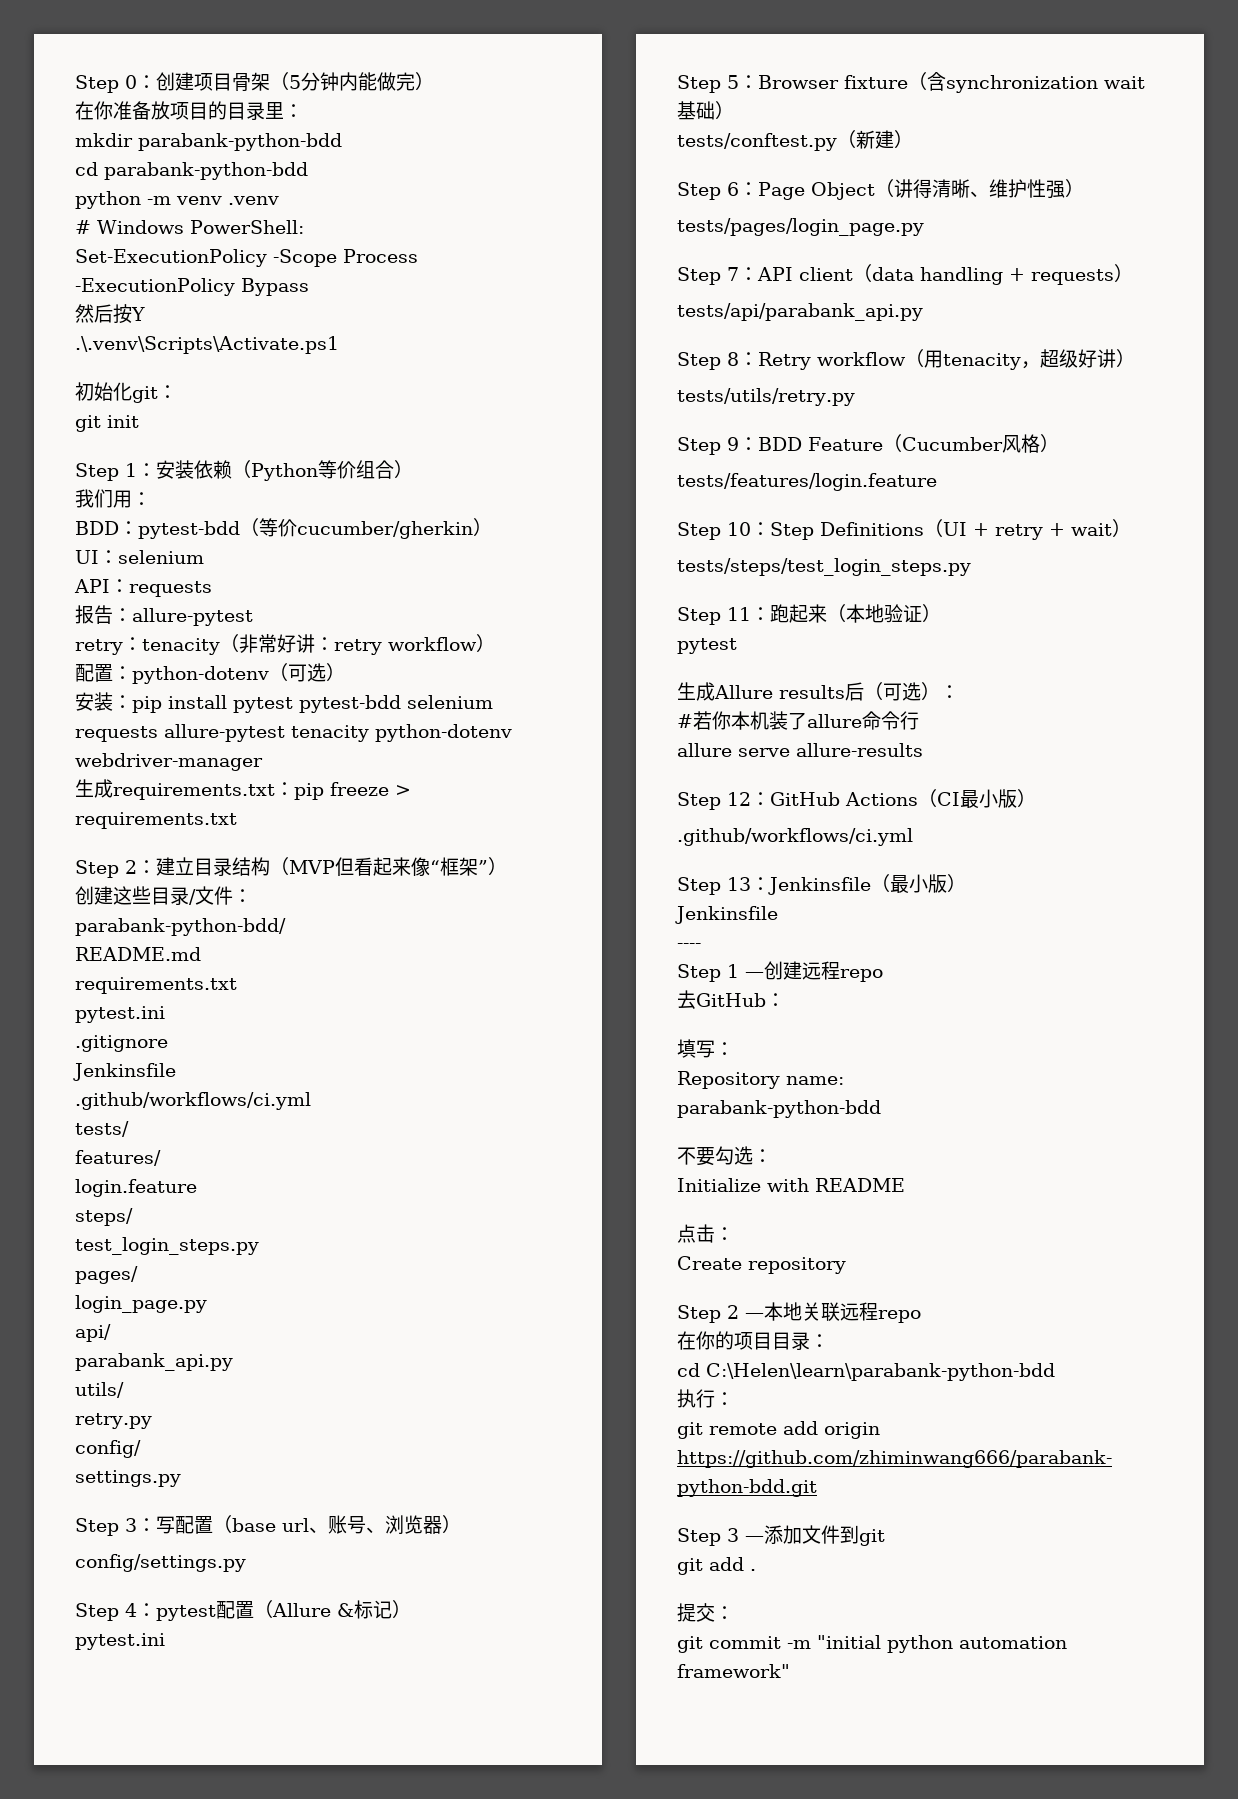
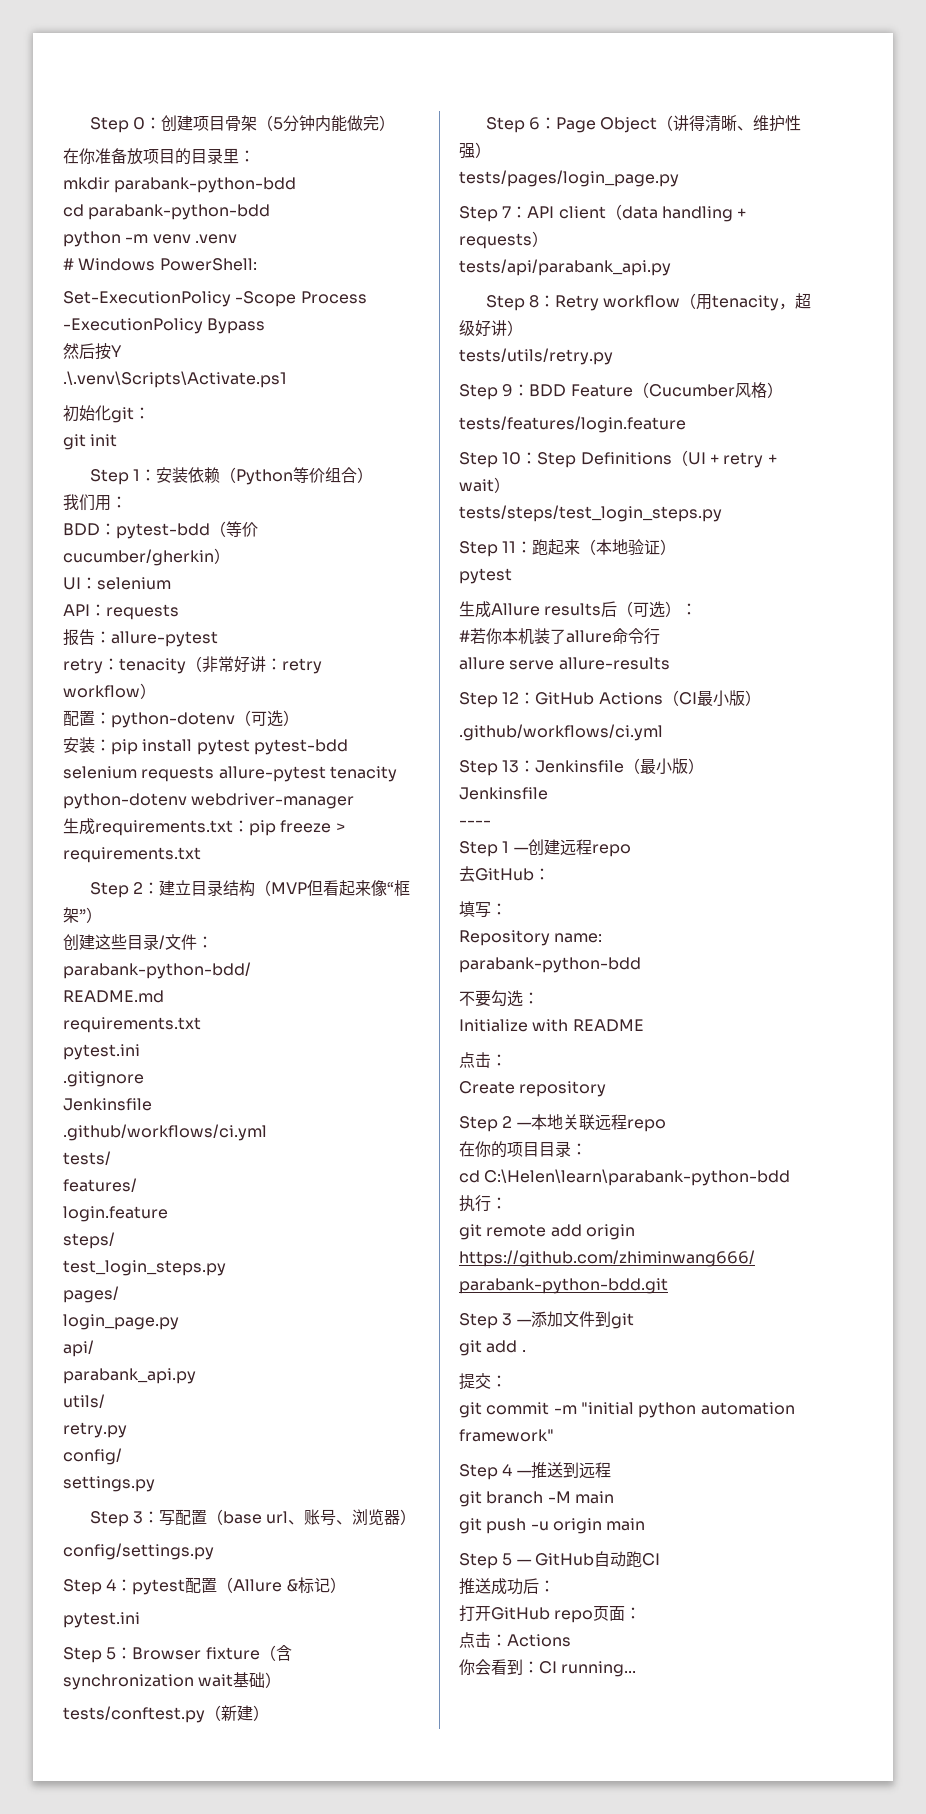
+ Step 4 —推送到远程
+ git branch -M main
+ git push -u origin main
+ Step 5 — GitHub自动跑CI
+ 推送成功后：
+ 打开GitHub repo页面：
+ 点击：Actions
+ 你会看到：CI running...

